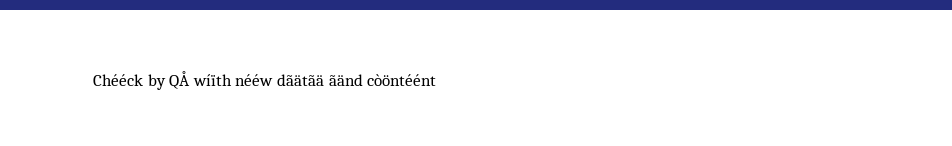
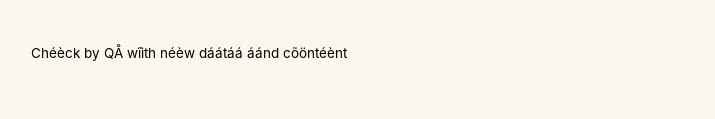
- Chééck by QÅ wíïth nééw dãätãä ãänd còöntéént
+ Chéèck by QÅ wîìth néèw dáátáá áánd cõöntéènt

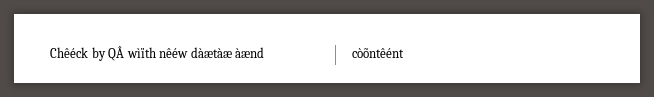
- Chéèck by QÅ wîìth néèw dáátáá áánd cõöntéènt
+ Chêéck by QÂ wìïth nêéw dàætàæ àænd còõntêént

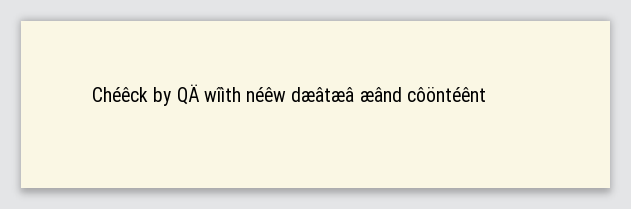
- Chêéck by QÂ wìïth nêéw dàætàæ àænd còõntêént
+ Chéêck by QÄ wîìth néêw dæâtæâ æând côöntéênt

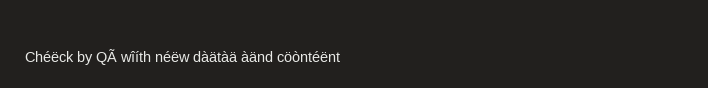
- Chéêck by QÄ wîìth néêw dæâtæâ æând côöntéênt
+ Chéëck by QÃ wîíth néëw dàätàä àänd cöòntéënt

